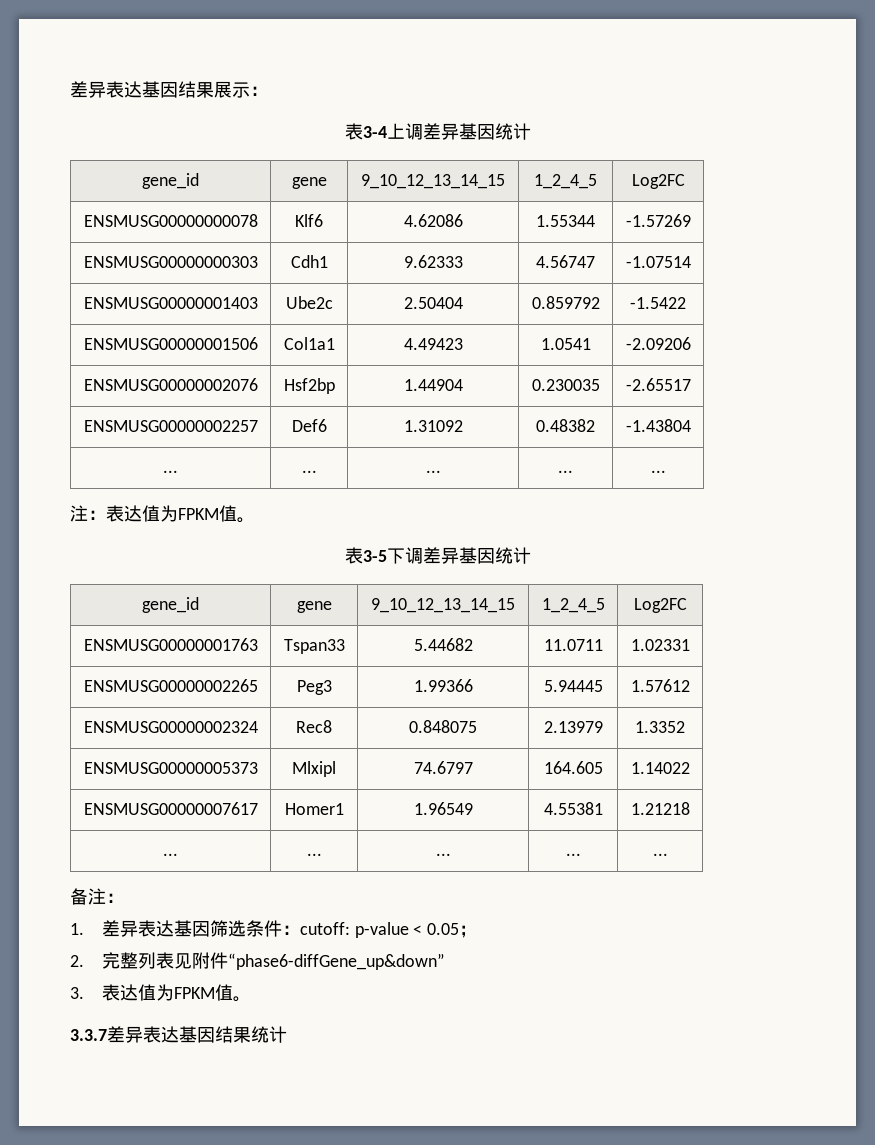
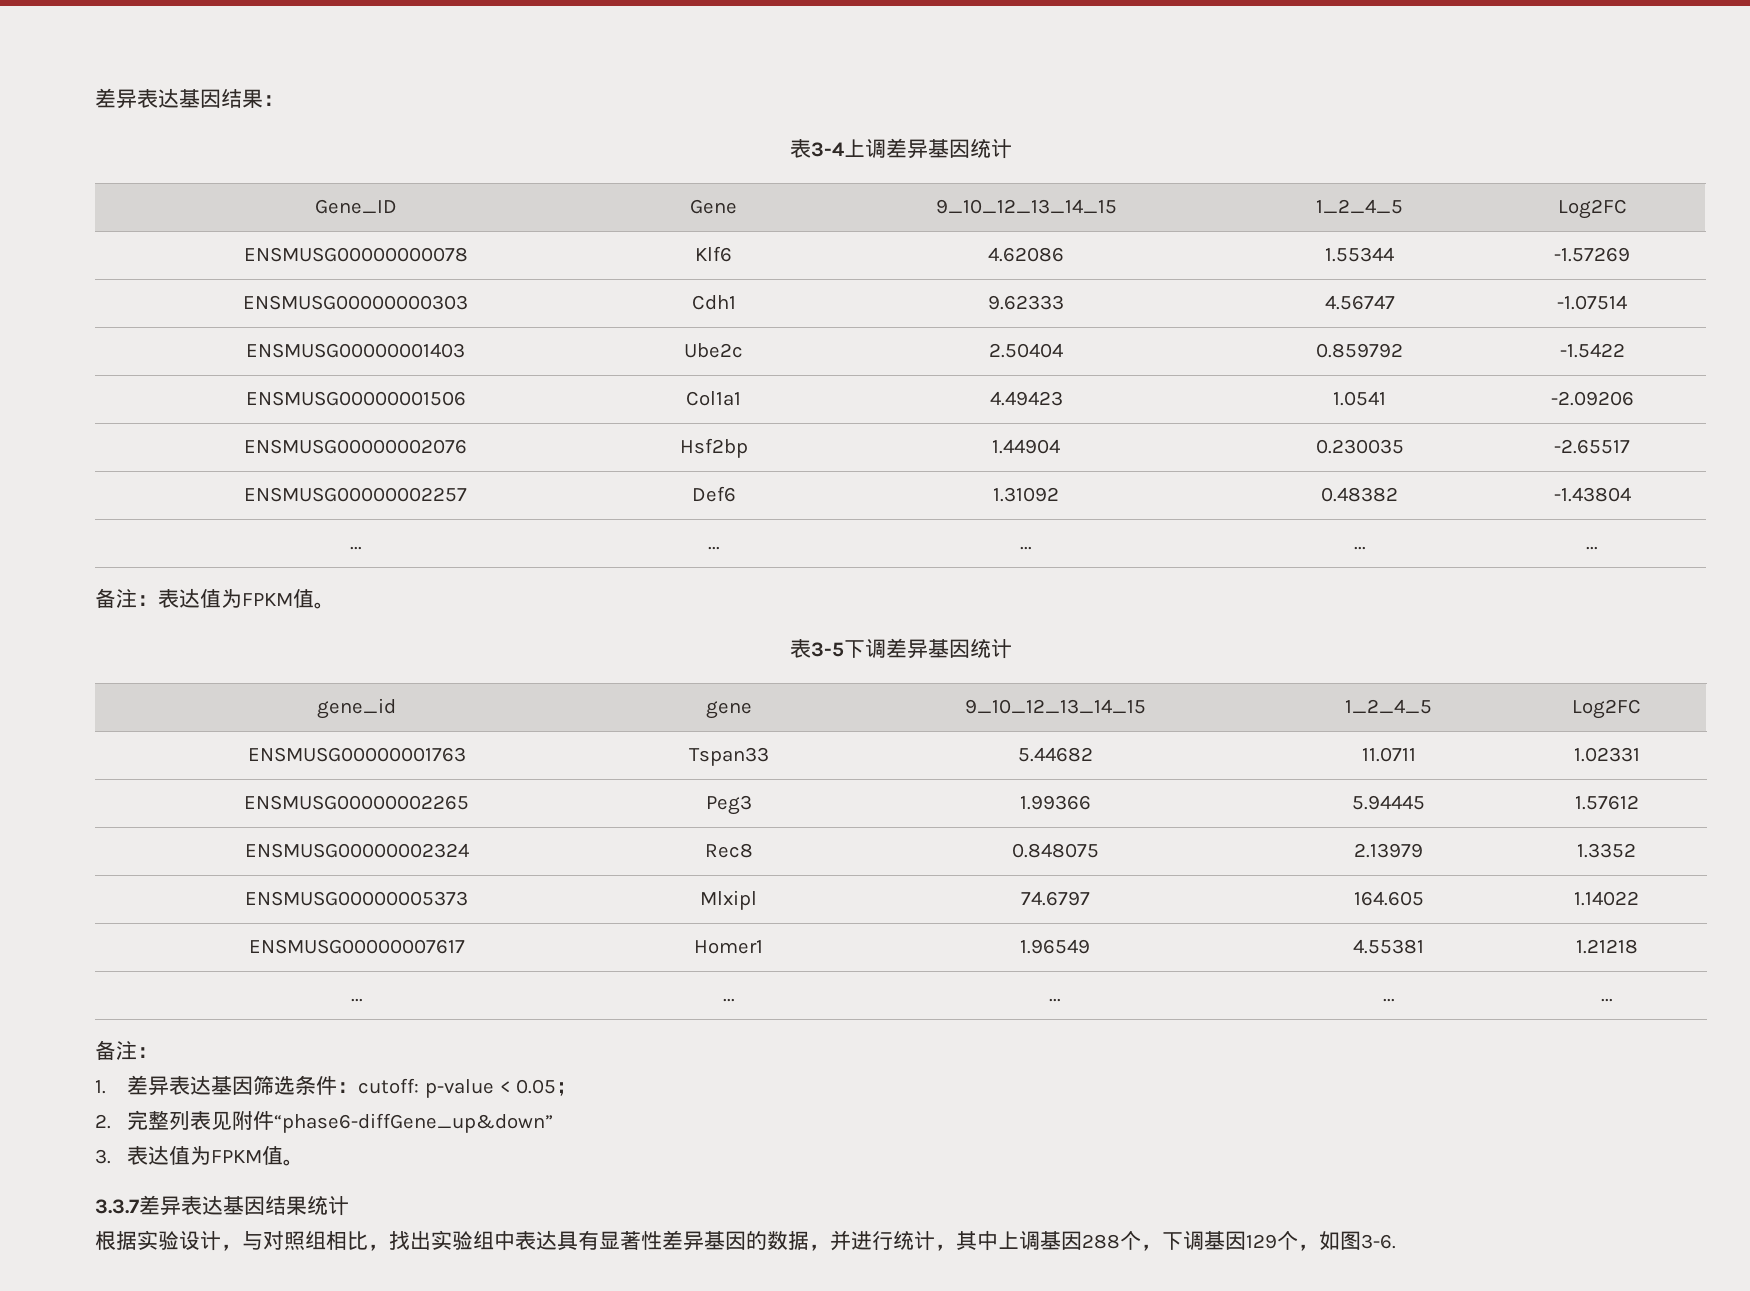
- 差异表达基因结果展示：
+ 差异表达基因结果：
  表3-4上调差异基因统计
- gene_id | gene | 9_10_12_13_14_15 | 1_2_4_5 | Log2FC
+ Gene_ID | Gene | 9_10_12_13_14_15 | 1_2_4_5 | Log2FC
- 注：表达值为FPKM值。
+ 备注：表达值为FPKM值。
+ 根据实验设计，与对照组相比，找出实验组中表达具有显著性差异基因的数据，并进行统计，其中上调基因288个，下调基因129个，如图3-6.

